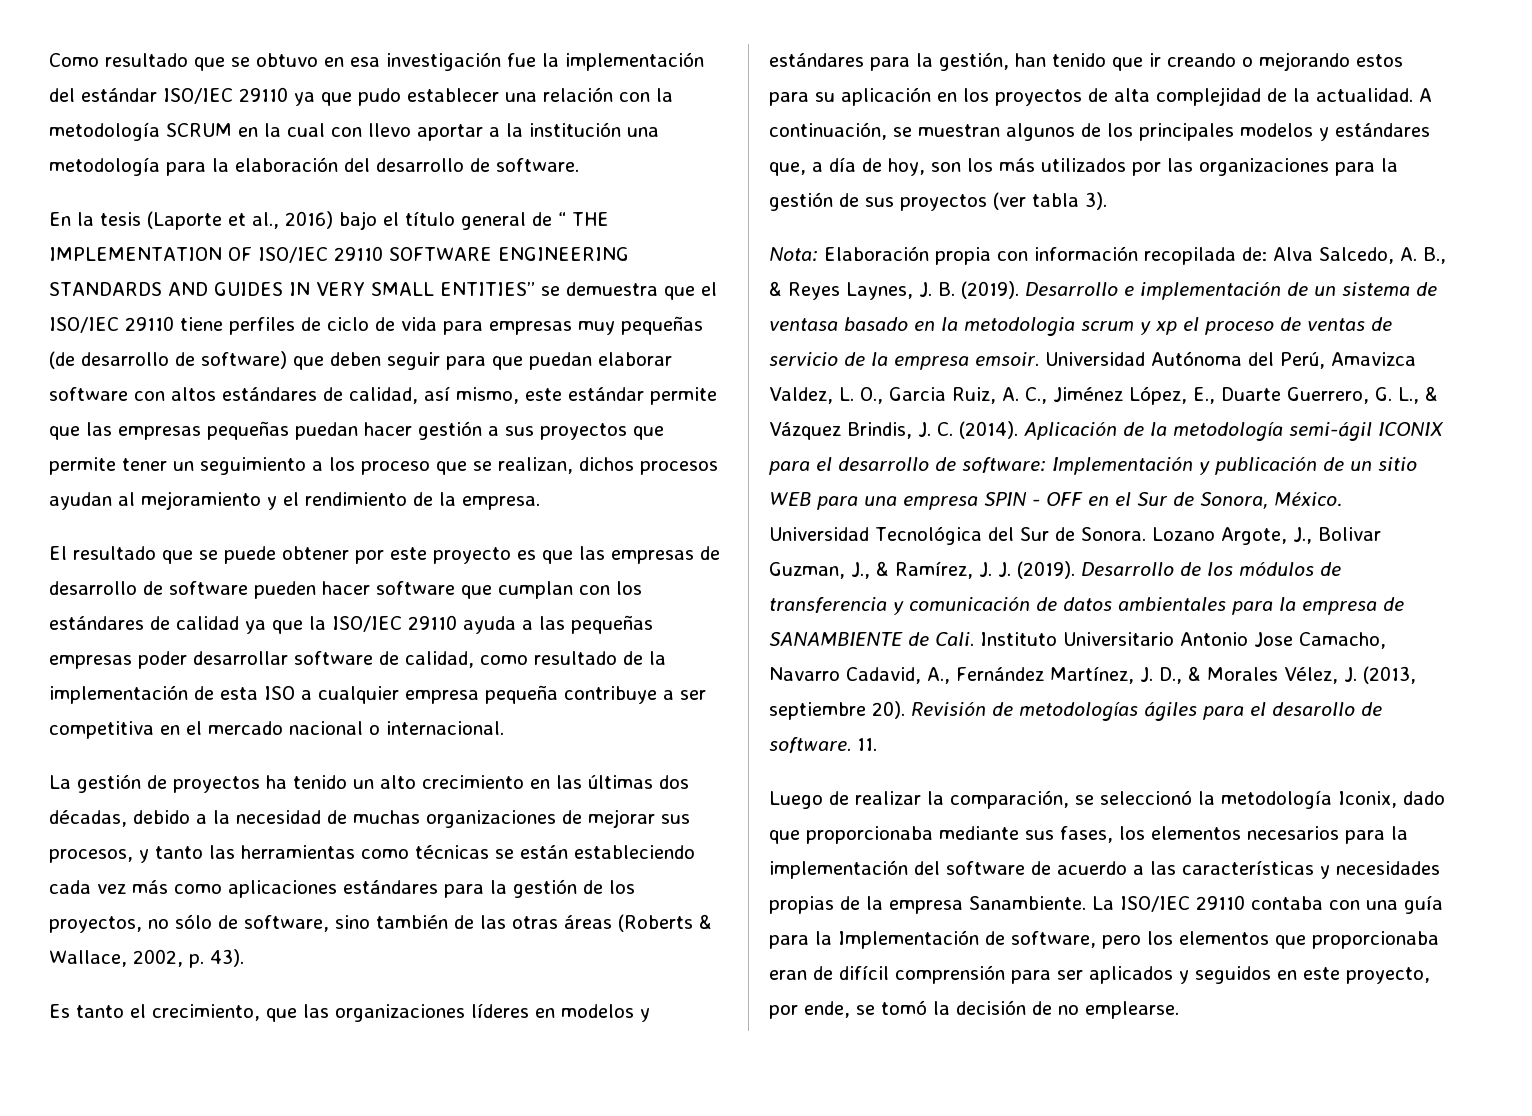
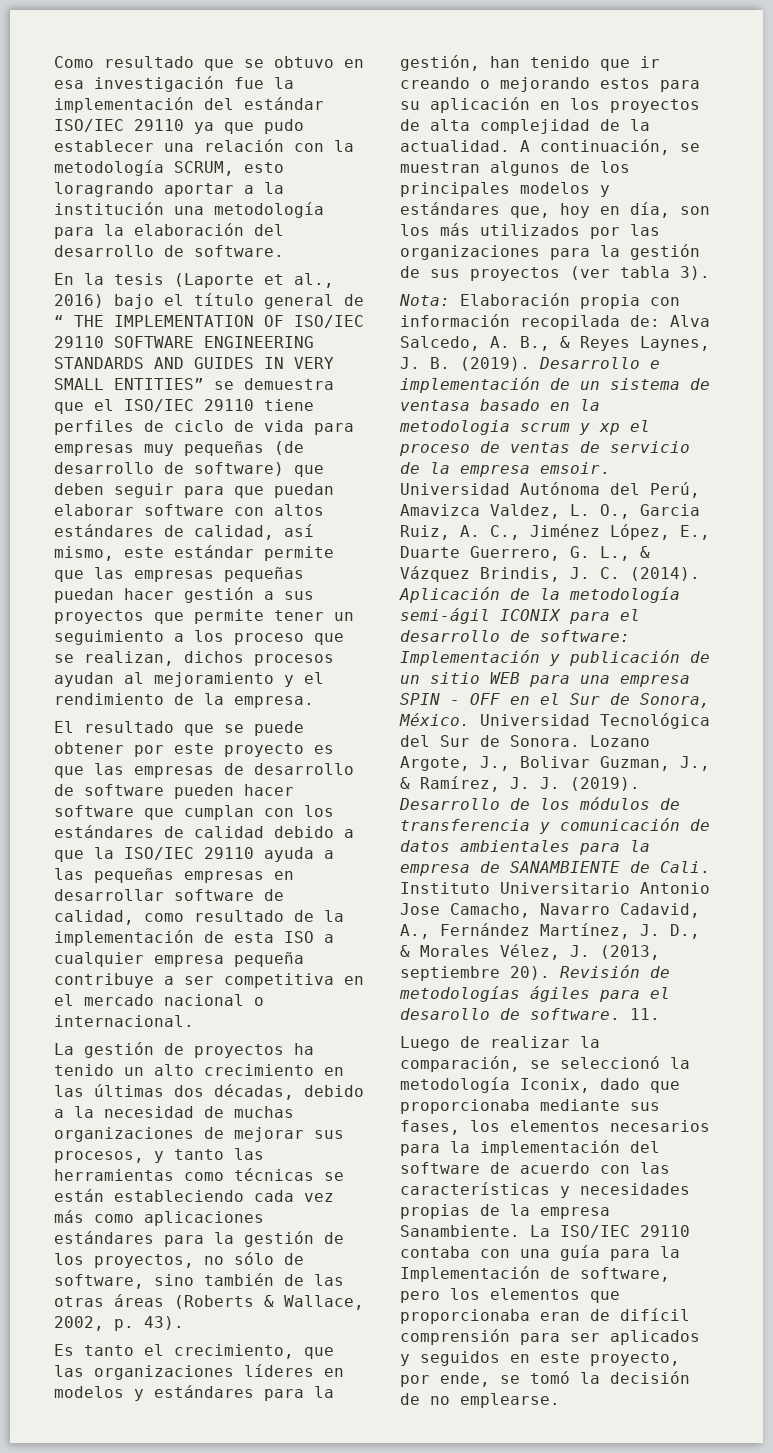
- Como resultado que se obtuvo en esa investigación fue la implementación del estándar ISO/IEC 29110 ya que pudo establecer una relación con la metodología SCRUM en la cual con llevo aportar a la institución una metodología para la elaboración del desarrollo de software.
+ Como resultado que se obtuvo en esa investigación fue la implementación del estándar ISO/IEC 29110 ya que pudo establecer una relación con la metodología SCRUM, esto loragrando aportar a la institución una metodología para la elaboración del desarrollo de software.
- El resultado que se puede obtener por este proyecto es que las empresas de desarrollo de software pueden hacer software que cumplan con los estándares de calidad ya que la ISO/IEC 29110 ayuda a las pequeñas empresas poder desarrollar software de calidad, como resultado de la implementación de esta ISO a cualquier empresa pequeña contribuye a ser competitiva en el mercado nacional o internacional.
+ El resultado que se puede obtener por este proyecto es que las empresas de desarrollo de software pueden hacer software que cumplan con los estándares de calidad debido a que la ISO/IEC 29110 ayuda a las pequeñas empresas en desarrollar software de calidad, como resultado de la implementación de esta ISO a cualquier empresa pequeña contribuye a ser competitiva en el mercado nacional o internacional.
- A continuación, se muestran algunos de los principales modelos y estándares que, a día de hoy, son los más utilizados por las organizaciones para la gestión de sus proyectos (ver tabla 3).
+ A continuación, se muestran algunos de los principales modelos y estándares que, hoy en día, son los más utilizados por las organizaciones para la gestión de sus proyectos (ver tabla 3).
- Luego de realizar la comparación, se seleccionó la metodología Iconix, dado que proporcionaba mediante sus fases, los elementos necesarios para la implementación del software de acuerdo a las características y necesidades propias de la empresa Sanambiente.
+ Luego de realizar la comparación, se seleccionó la metodología Iconix, dado que proporcionaba mediante sus fases, los elementos necesarios para la implementación del software de acuerdo con las características y necesidades propias de la empresa Sanambiente.

